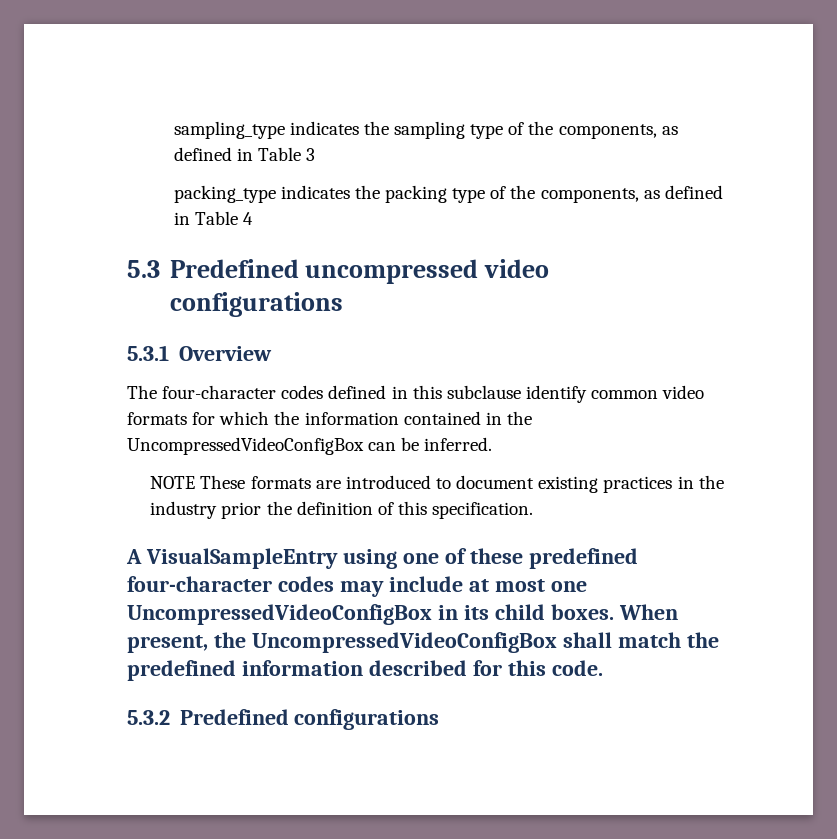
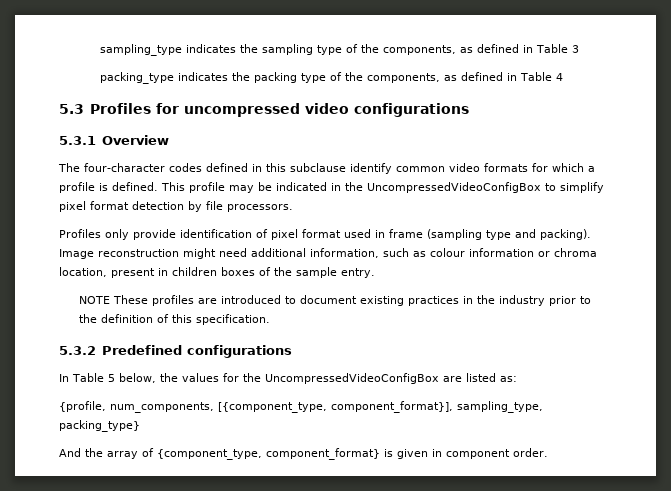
- 5.3 Predefined uncompressed video configurations
+ 5.3 Profiles for uncompressed video configurations
- The four-character codes defined in this subclause identify common video formats for which the information contained in the UncompressedVideoConfigBox can be inferred.
+ The four-character codes defined in this subclause identify common video formats for which a profile is defined. This profile may be indicated in the UncompressedVideoConfigBox to simplify pixel format detection by file processors.
+ Profiles only provide identification of pixel format used in frame (sampling type and packing). Image reconstruction might need additional information, such as colour information or chroma location, present in children boxes of the sample entry.
- NOTE These formats are introduced to document existing practices in the industry prior the definition of this specification.
+ NOTE These profiles are introduced to document existing practices in the industry prior to the definition of this specification.
- A VisualSampleEntry using one of these predefined four-character codes may include at most one UncompressedVideoConfigBox in its child boxes. When present, the UncompressedVideoConfigBox shall match the predefined information described for this code.
  5.3.2 Predefined configurations
+ In Table 5 below, the values for the UncompressedVideoConfigBox are listed as:
+ {profile, num_components, [{component_type, component_format}], sampling_type, packing_type}
+ And the array of {component_type, component_format} is given in component order.

